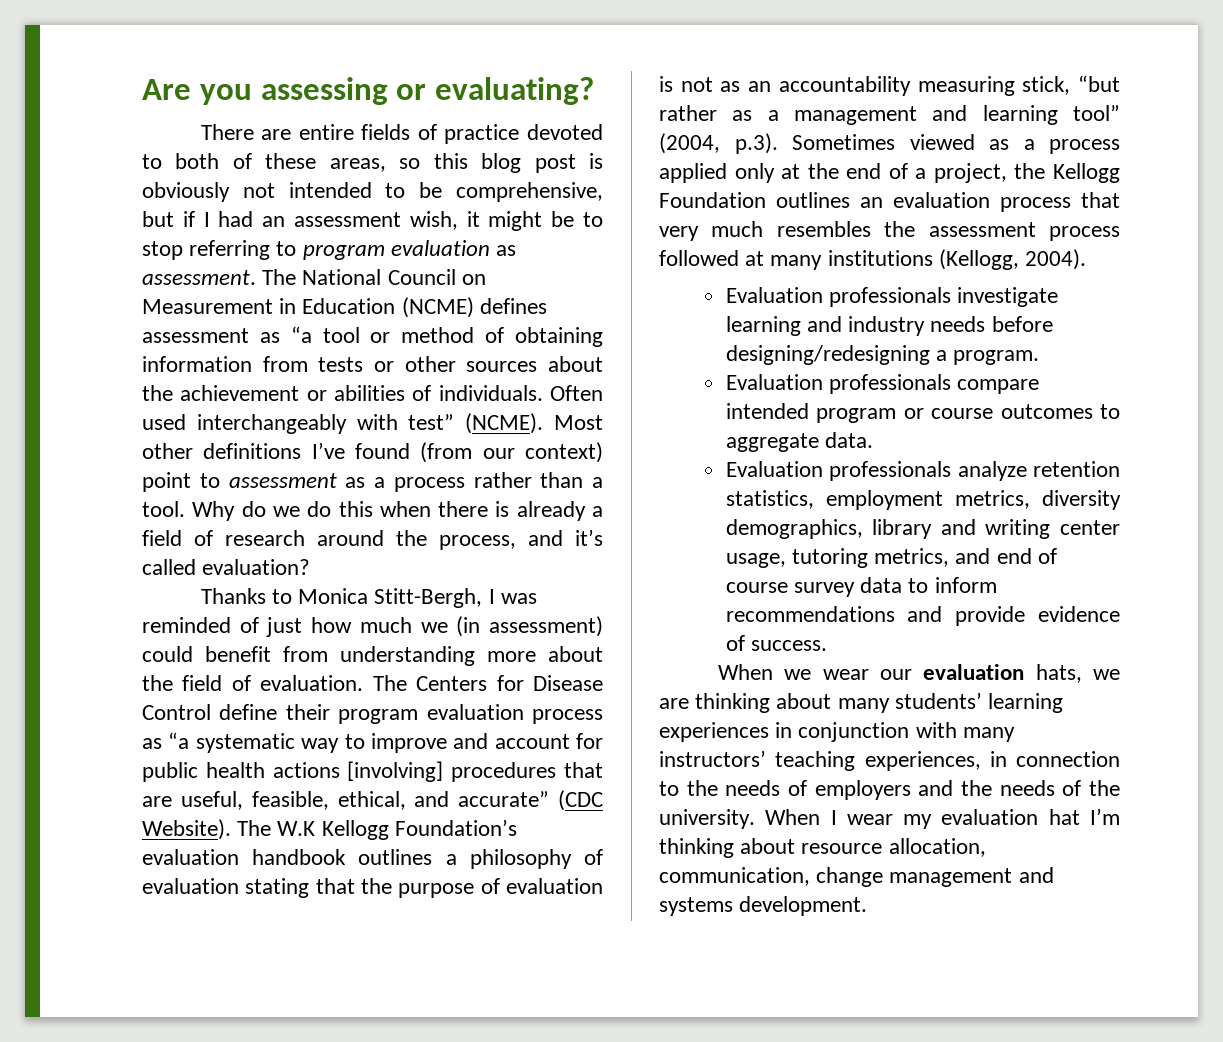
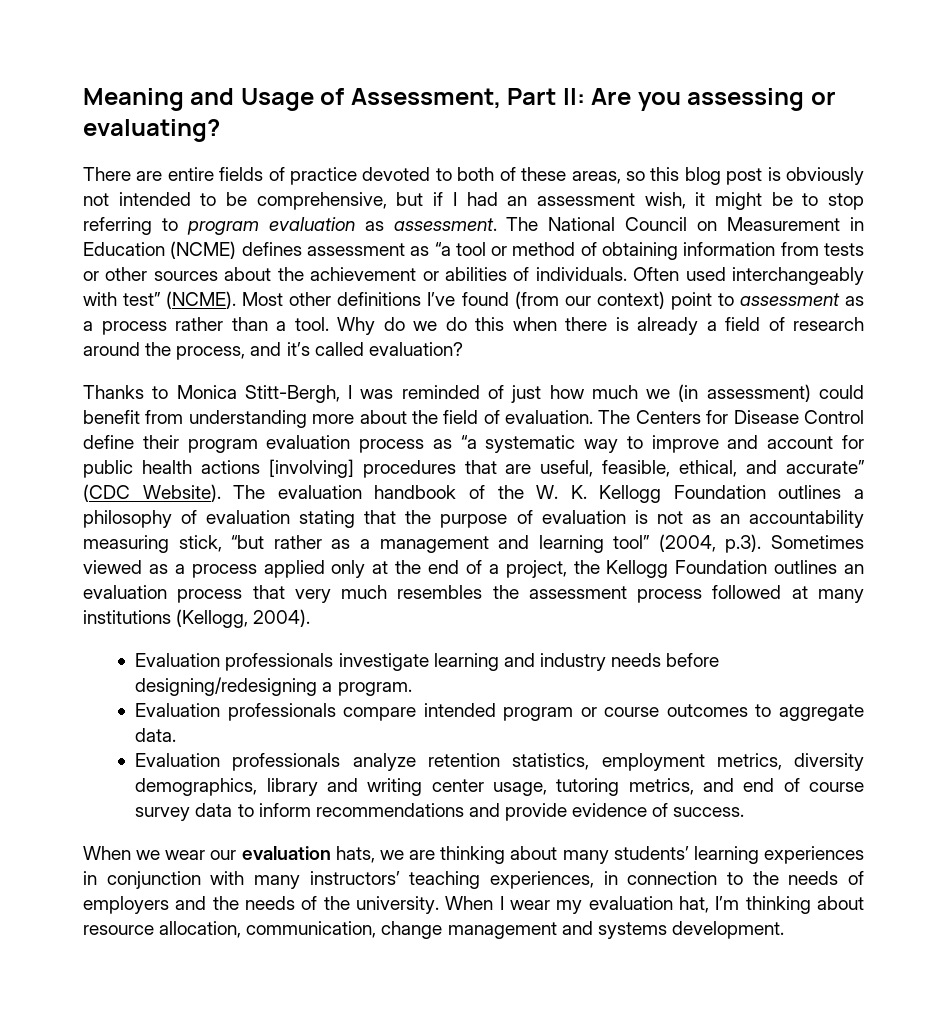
- Are you assessing or evaluating?
+ Meaning and Usage of Assessment, Part II: Are you assessing or evaluating?
- The W.K Kellogg Foundation’s evaluation handbook outlines a philosophy of evaluation stating that the purpose of evaluation is not as an accountability measuring stick, “but rather as a management and learning tool” (2004, p.3). Sometimes viewed as a process applied only at the end of a project, the Kellogg Foundation outlines an evaluation process that very much resembles the assessment process followed at many institutions (Kellogg, 2004).
+ The evaluation handbook of the W. K. Kellogg Foundation outlines a philosophy of evaluation stating that the purpose of evaluation is not as an accountability measuring stick, “but rather as a management and learning tool” (2004, p.3). Sometimes viewed as a process applied only at the end of a project, the Kellogg Foundation outlines an evaluation process that very much resembles the assessment process followed at many institutions (Kellogg, 2004).
- When I wear my evaluation hat I’m thinking about resource allocation, communication, change management and systems development.
+ When I wear my evaluation hat, I’m thinking about resource allocation, communication, change management and systems development.

